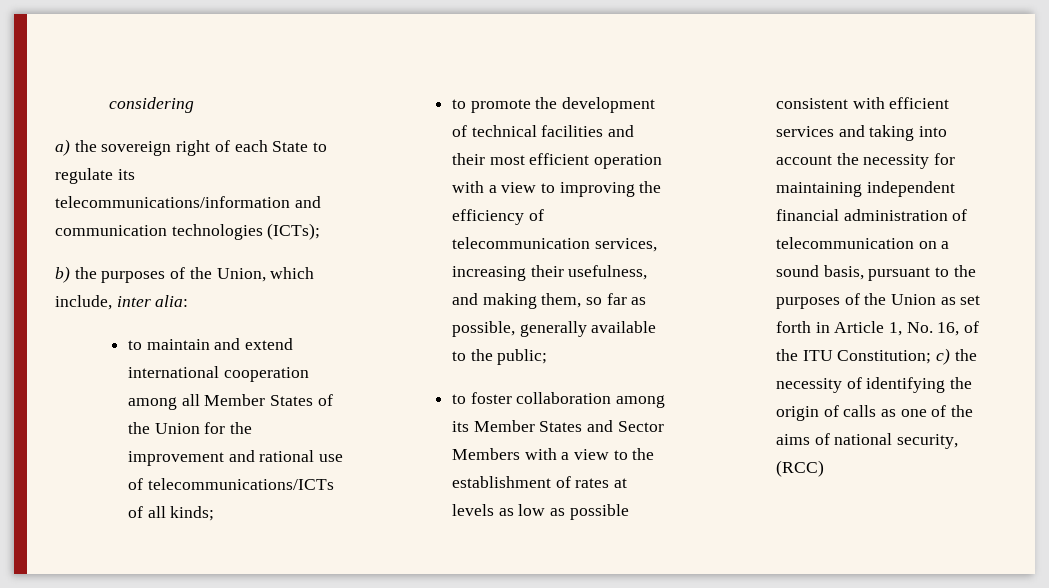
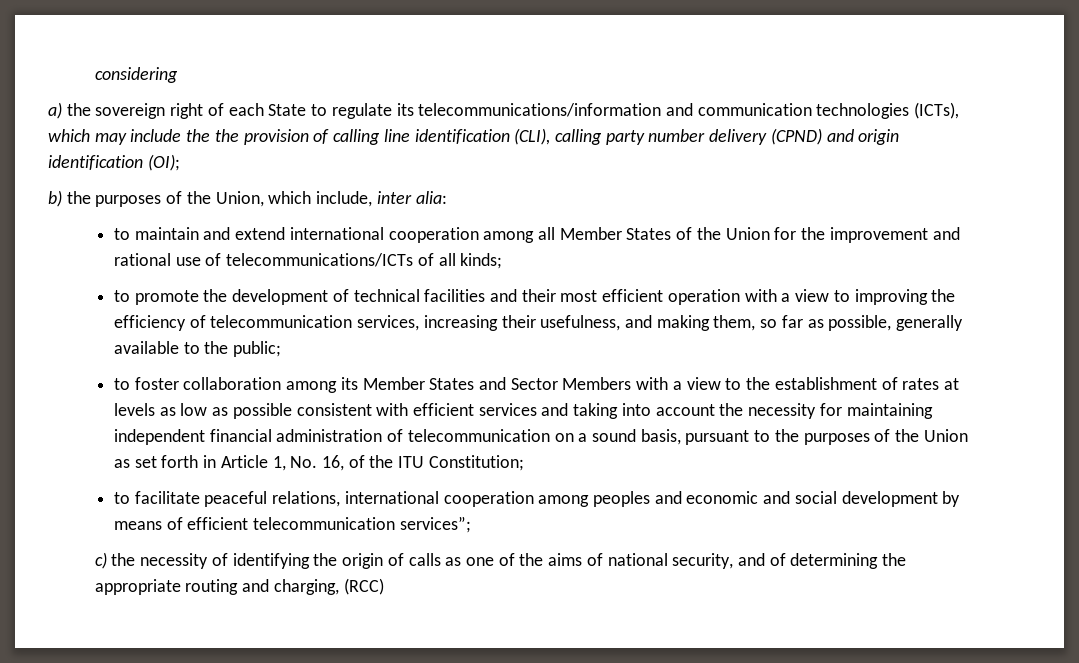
- a) the sovereign right of each State to regulate its telecommunications/information and communication technologies (ICTs);
+ a) the sovereign right of each State to regulate its telecommunications/information and communication technologies (ICTs), which may include the the provision of calling line identification (CLI), calling party number delivery (CPND) and origin identification (OI);
- to foster collaboration among its Member States and Sector Members with a view to the establishment of rates at levels as low as possible consistent with efficient services and taking into account the necessity for maintaining independent financial administration of telecommunication on a sound basis, pursuant to the purposes of the Union as set forth in Article 1, No. 16, of the ITU Constitution; c) the necessity of identifying the origin of calls as one of the aims of national security, (RCC)
+ to foster collaboration among its Member States and Sector Members with a view to the establishment of rates at levels as low as possible consistent with efficient services and taking into account the necessity for maintaining independent financial administration of telecommunication on a sound basis, pursuant to the purposes of the Union as set forth in Article 1, No. 16, of the ITU Constitution;
+ to facilitate peaceful relations, international cooperation among peoples and economic and social development by means of efficient telecommunication services”;
+ c) the necessity of identifying the origin of calls as one of the aims of national security, and of determining the appropriate routing and charging, (RCC)

